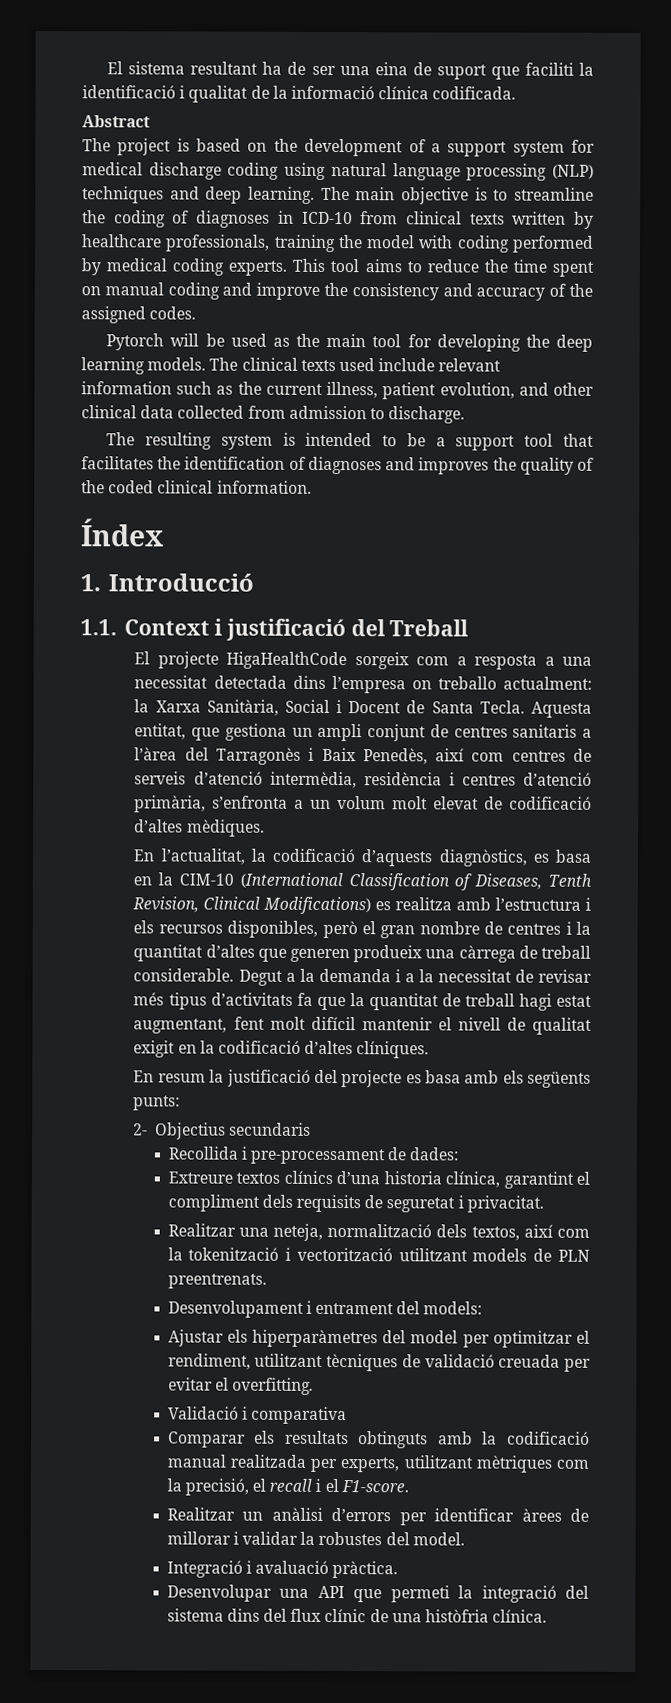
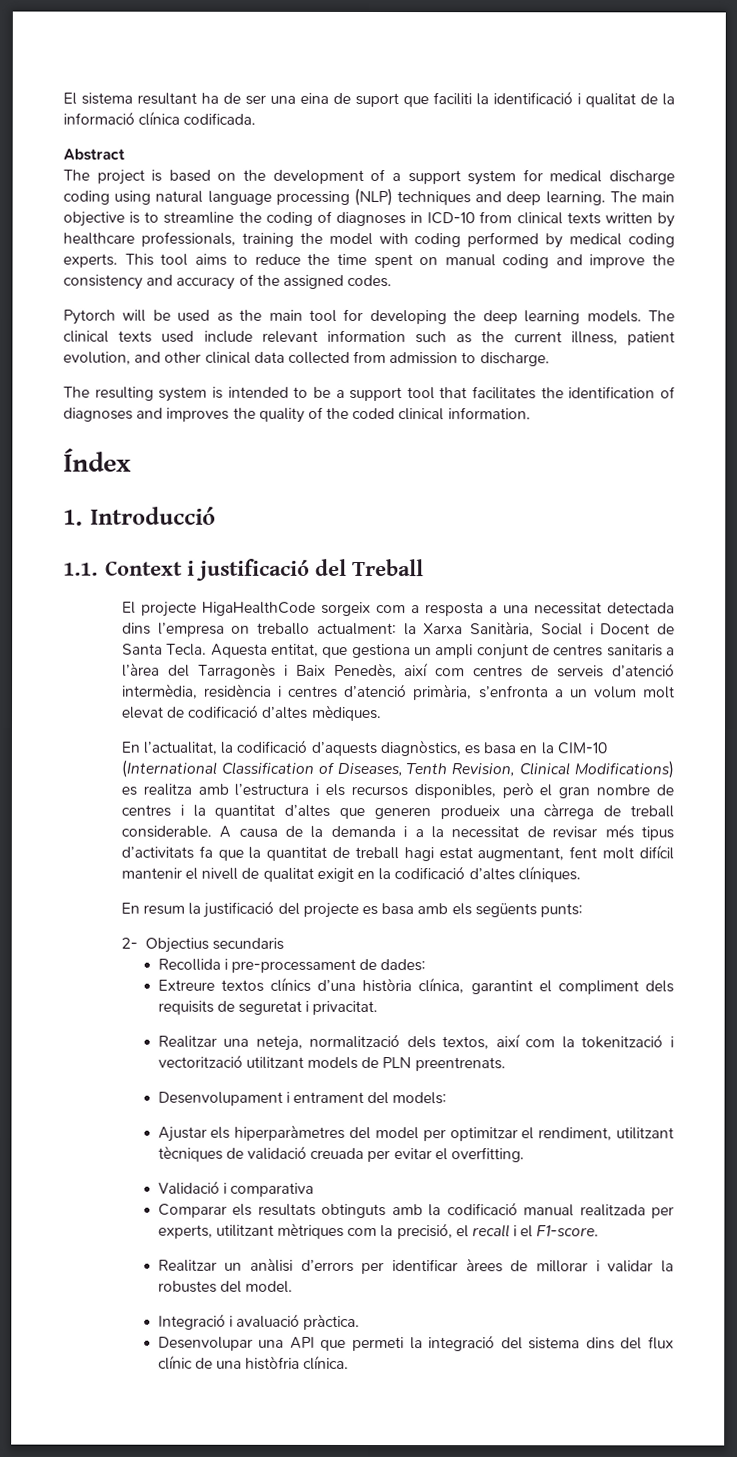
- Degut a la demanda i a la necessitat de revisar més tipus d’activitats fa que la quantitat de treball hagi estat augmentant, fent molt difícil mantenir el nivell de qualitat exigit en la codificació d’altes clíniques.
+ A causa de la demanda i a la necessitat de revisar més tipus d’activitats fa que la quantitat de treball hagi estat augmentant, fent molt difícil mantenir el nivell de qualitat exigit en la codificació d’altes clíniques.
- Extreure textos clínics d’una historia clínica, garantint el compliment dels requisits de seguretat i privacitat.
+ Extreure textos clínics d’una història clínica, garantint el compliment dels requisits de seguretat i privacitat.

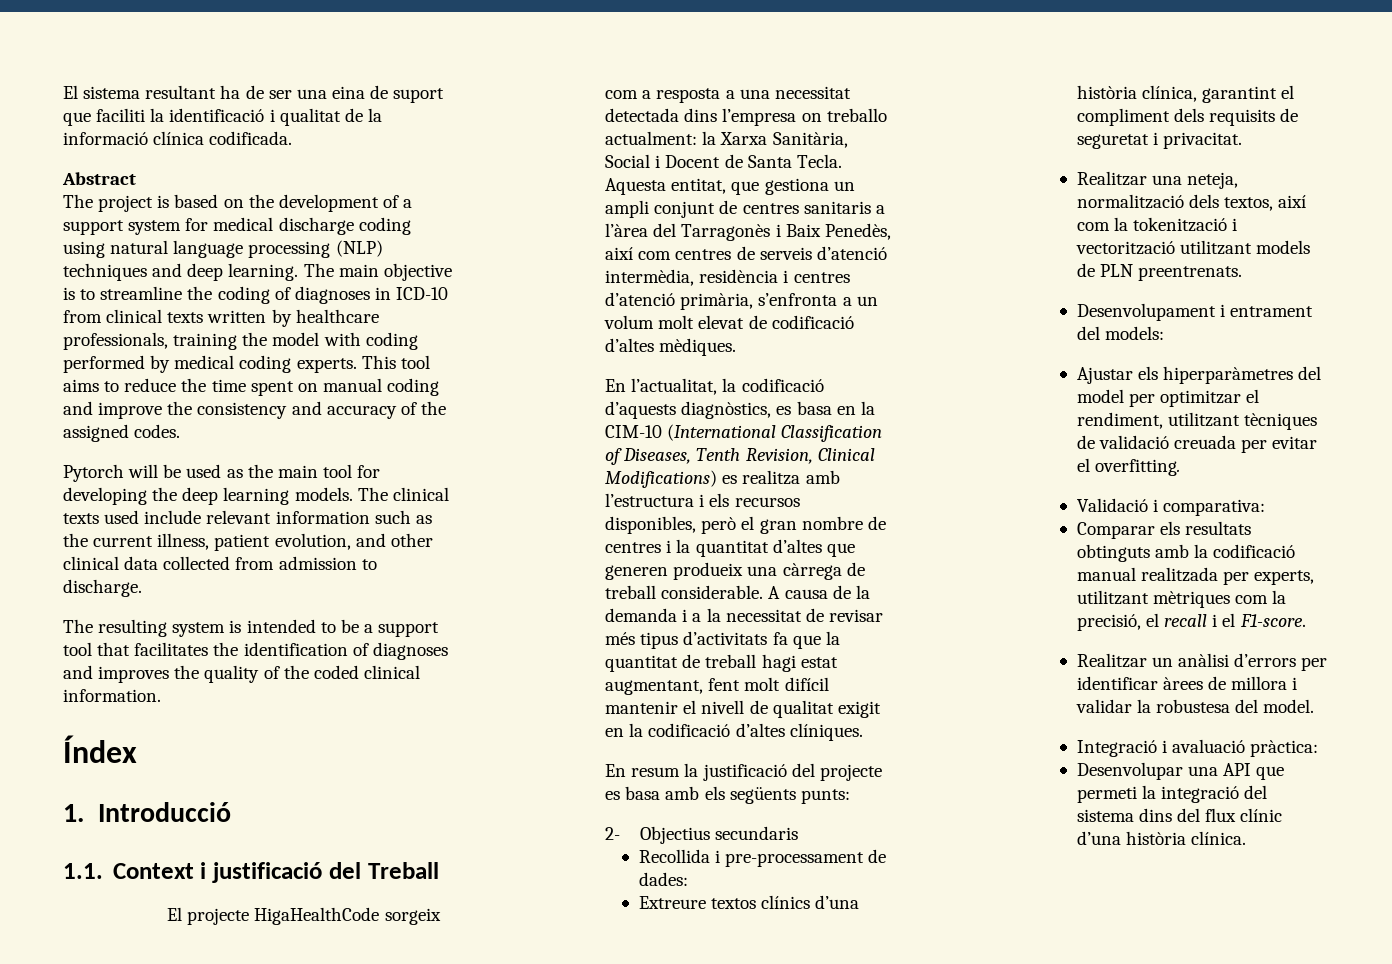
- Validació i comparativa
+ Validació i comparativa:
- Realitzar un anàlisi d’errors per identificar àrees de millorar i validar la robustes del model.
+ Realitzar un anàlisi d’errors per identificar àrees de millora i validar la robustesa del model.
- Integració i avaluació pràctica.
+ Integració i avaluació pràctica:
- Desenvolupar una API que permeti la integració del sistema dins del flux clínic de una històfria clínica.
+ Desenvolupar una API que permeti la integració del sistema dins del flux clínic d’una història clínica.

